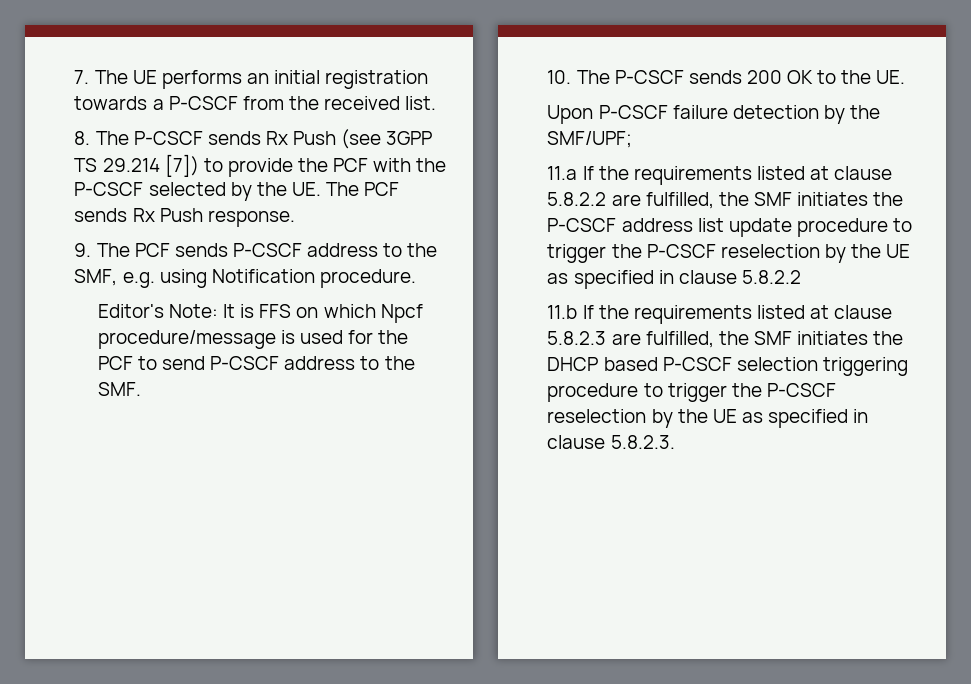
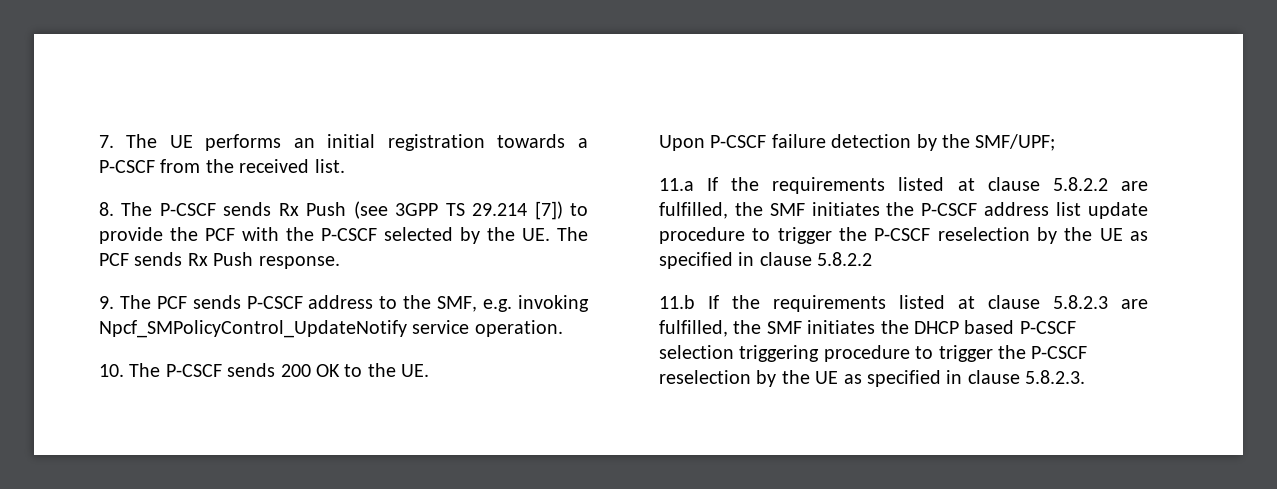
- 9. The PCF sends P-CSCF address to the SMF, e.g. using Notification procedure.
- Editor's Note: It is FFS on which Npcf procedure/message is used for the PCF to send P-CSCF address to the SMF.
+ 9. The PCF sends P-CSCF address to the SMF, e.g. invoking Npcf_SMPolicyControl_UpdateNotify service operation.

